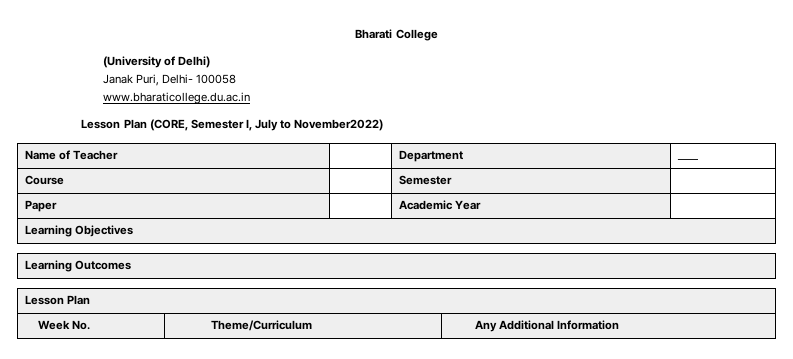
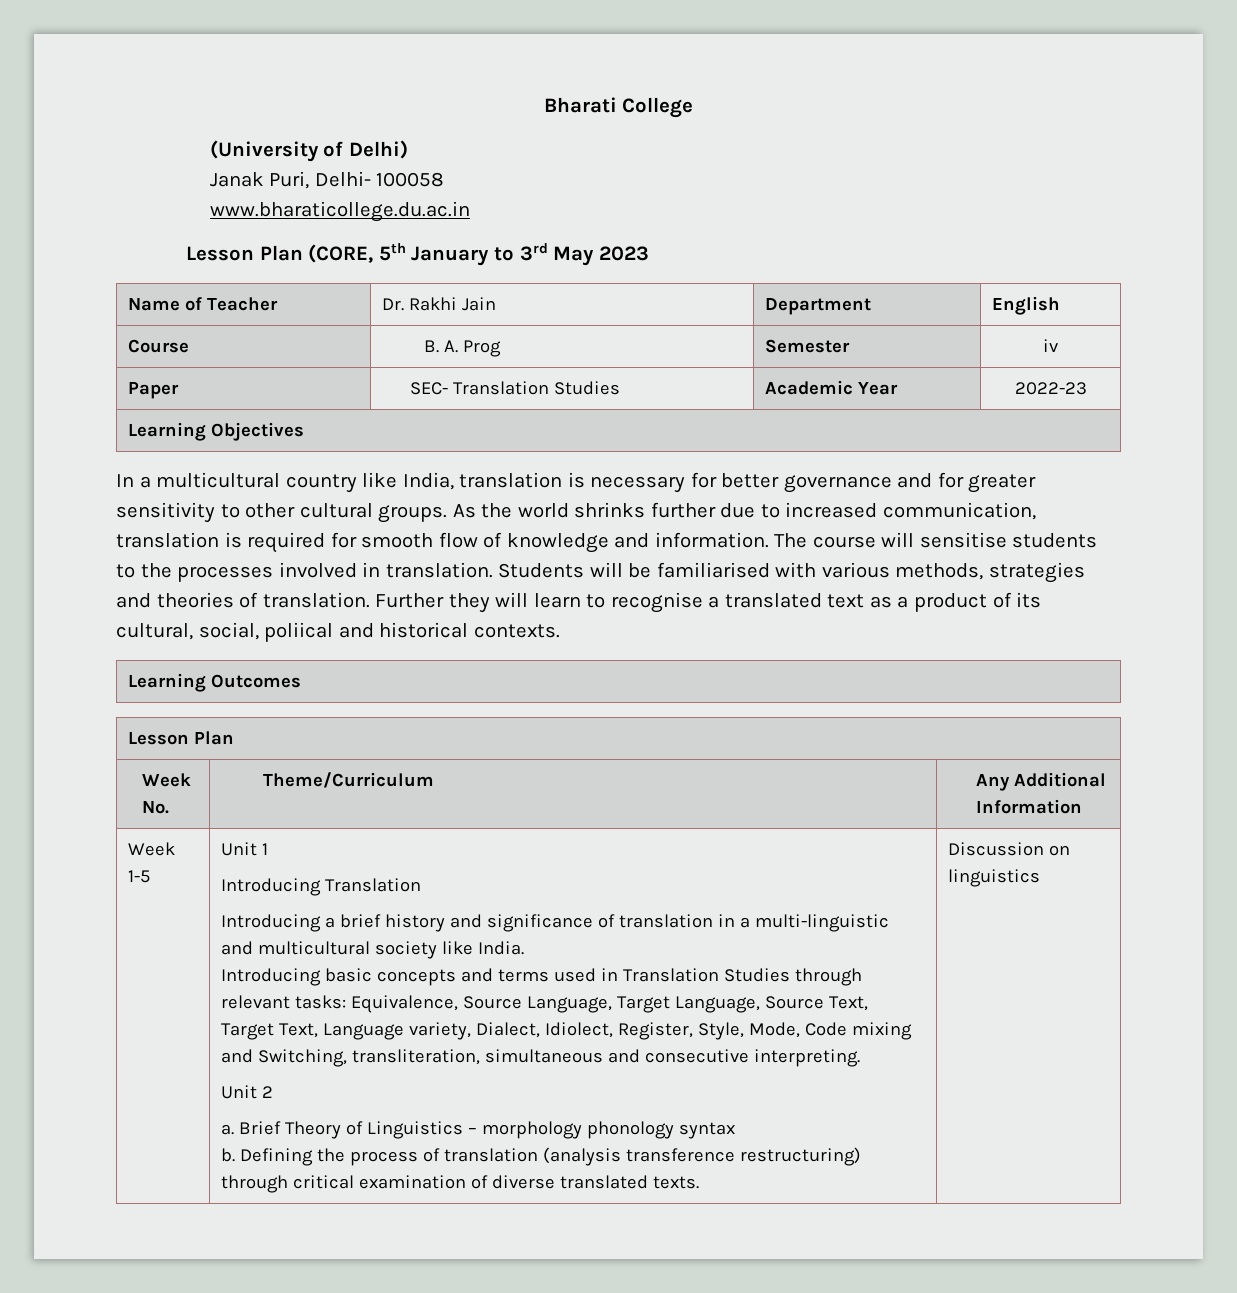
- Lesson Plan (CORE, Semester I, July to November2022)
+ Lesson Plan (CORE, 5th January to 3rd May 2023
- Name of Teacher | | Department | ____
+ Name of Teacher | Dr. Rakhi Jain | Department | English
- Course | | Semester |
+ Course | B. A. Prog | Semester | iv
- Paper | | Academic Year |
+ Paper | SEC- Translation Studies | Academic Year | 2022-23
+ In a multicultural country like India, translation is necessary for better governance and for greater sensitivity to other cultural groups. As the world shrinks further due to increased communication, translation is required for smooth flow of knowledge and information. The course will sensitise students to the processes involved in translation. Students will be familiarised with various methods, strategies and theories of translation. Further they will learn to recognise a translated text as a product of its cultural, social, poliical and historical contexts.
+ Week 1-5 | Unit 1
+ Introducing Translation
+ Introducing a brief history and significance of translation in a multi-linguistic and multicultural society like India.
+ Introducing basic concepts and terms used in Translation Studies through relevant tasks: Equivalence, Source Language, Target Language, Source Text, Target Text, Language variety, Dialect, Idiolect, Register, Style, Mode, Code mixing and Switching, transliteration, simultaneous and consecutive interpreting.
+ Unit 2
+ a. Brief Theory of Linguistics – morphology phonology syntax
+ b. Defining the process of translation (analysis transference restructuring) through critical examination of diverse translated texts. | Discussion on linguistics

